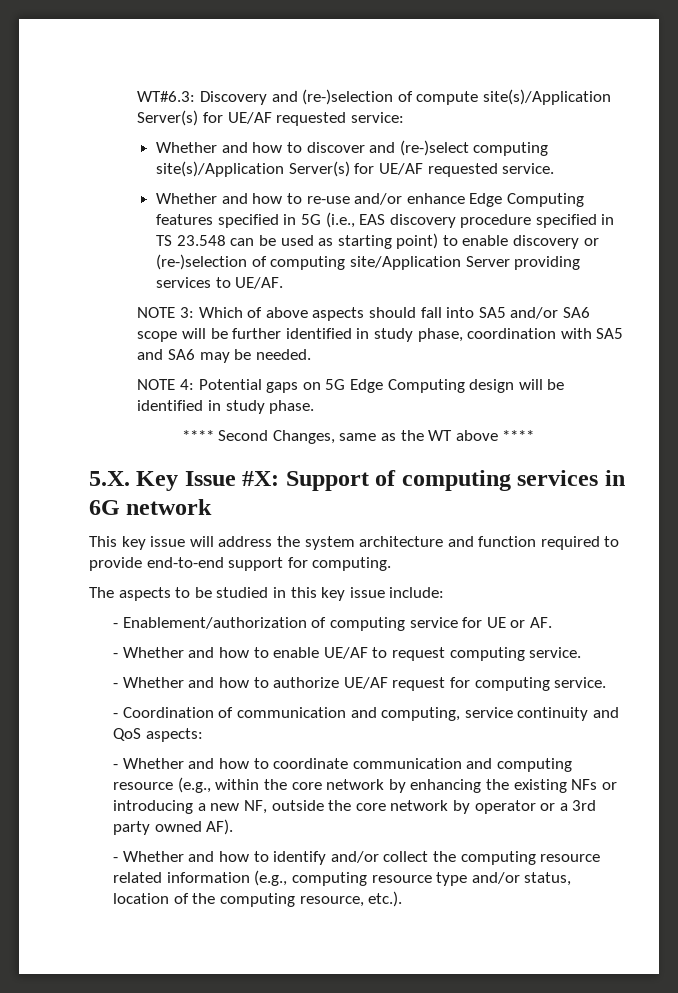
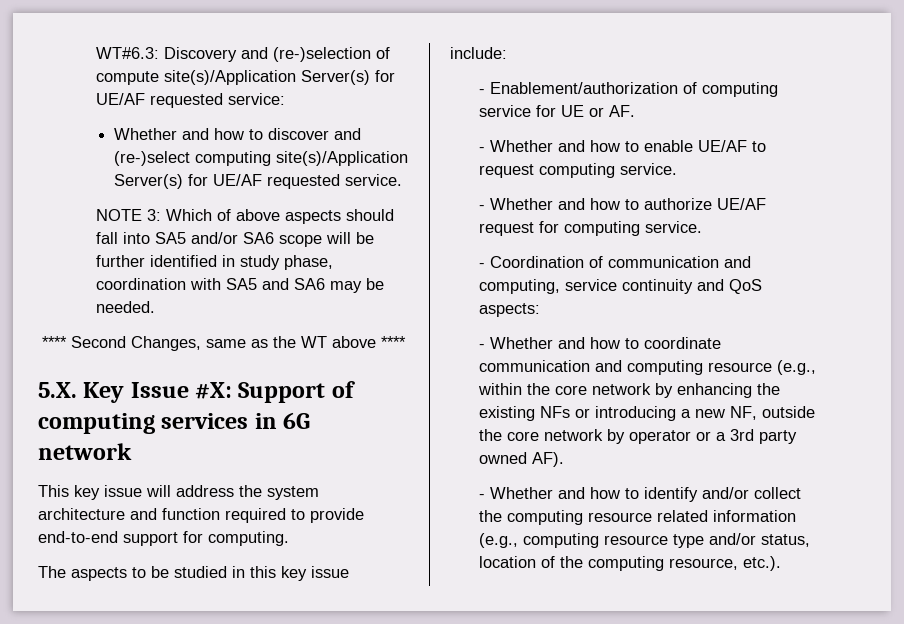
- Whether and how to re-use and/or enhance Edge Computing features specified in 5G (i.e., EAS discovery procedure specified in TS 23.548 can be used as starting point) to enable discovery or (re-)selection of computing site/Application Server providing services to UE/AF.
- NOTE 4: Potential gaps on 5G Edge Computing design will be identified in study phase.

